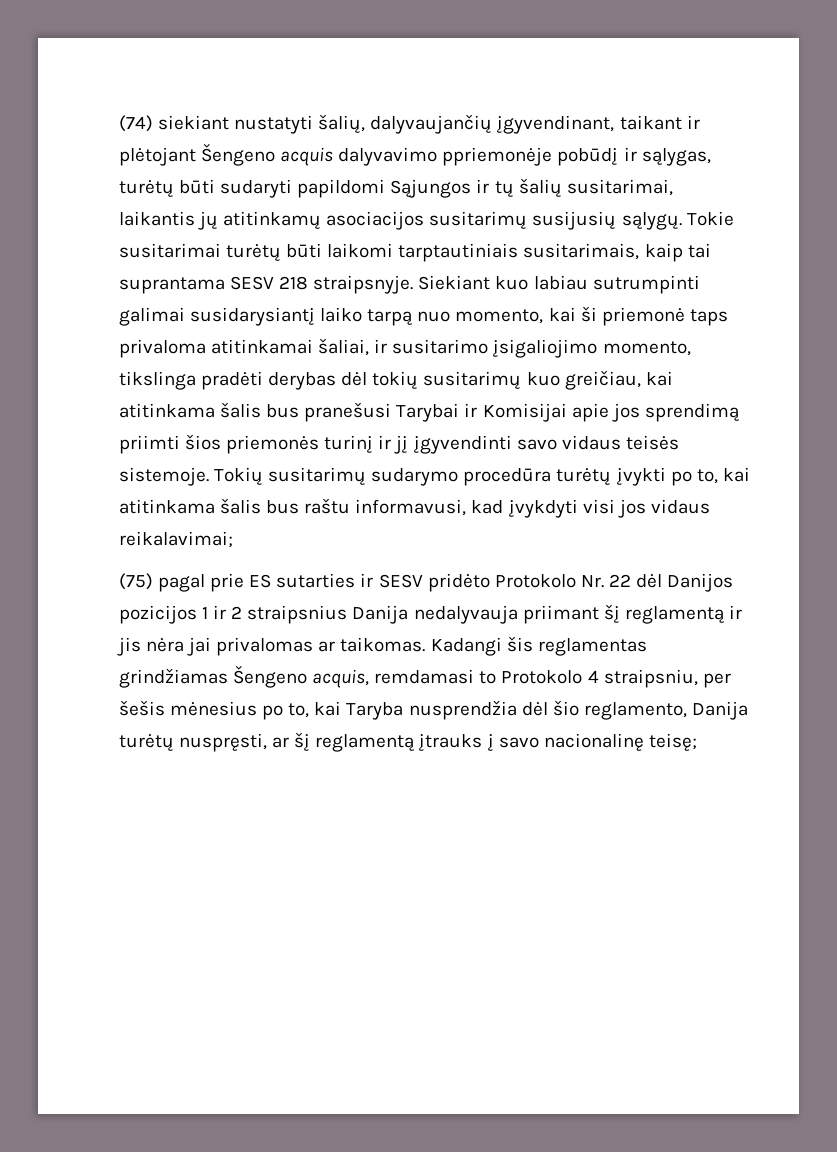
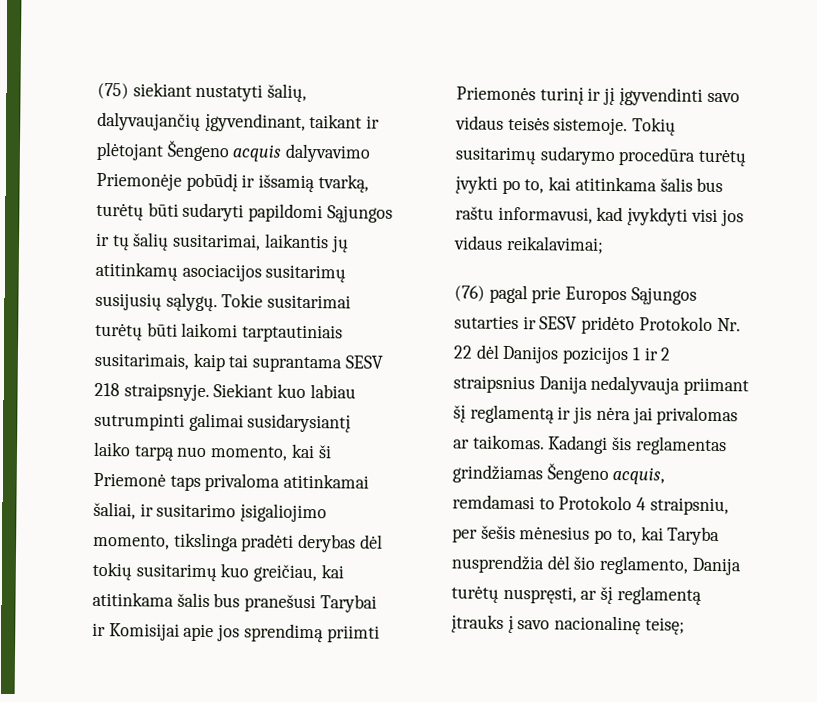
- (74) siekiant nustatyti šalių, dalyvaujančių įgyvendinant, taikant ir plėtojant Šengeno acquis dalyvavimo ppriemonėje pobūdį ir sąlygas, turėtų būti sudaryti papildomi Sąjungos ir tų šalių susitarimai, laikantis jų atitinkamų asociacijos susitarimų susijusių sąlygų.
+ (75) siekiant nustatyti šalių, dalyvaujančių įgyvendinant, taikant ir plėtojant Šengeno acquis dalyvavimo Priemonėje pobūdį ir išsamią tvarką, turėtų būti sudaryti papildomi Sąjungos ir tų šalių susitarimai, laikantis jų atitinkamų asociacijos susitarimų susijusių sąlygų.
- Siekiant kuo labiau sutrumpinti galimai susidarysiantį laiko tarpą nuo momento, kai ši priemonė taps privaloma atitinkamai šaliai, ir susitarimo įsigaliojimo momento, tikslinga pradėti derybas dėl tokių susitarimų kuo greičiau, kai atitinkama šalis bus pranešusi Tarybai ir Komisijai apie jos sprendimą priimti šios priemonės turinį ir jį įgyvendinti savo vidaus teisės sistemoje.
+ Siekiant kuo labiau sutrumpinti galimai susidarysiantį laiko tarpą nuo momento, kai ši Priemonė taps privaloma atitinkamai šaliai, ir susitarimo įsigaliojimo momento, tikslinga pradėti derybas dėl tokių susitarimų kuo greičiau, kai atitinkama šalis bus pranešusi Tarybai ir Komisijai apie jos sprendimą priimti Priemonės turinį ir jį įgyvendinti savo vidaus teisės sistemoje.
- (75) pagal prie ES sutarties ir SESV pridėto Protokolo Nr. 22 dėl Danijos pozicijos 1 ir 2 straipsnius Danija nedalyvauja priimant šį reglamentą ir jis nėra jai privalomas ar taikomas.
+ (76) pagal prie Europos Sąjungos sutarties ir SESV pridėto Protokolo Nr. 22 dėl Danijos pozicijos 1 ir 2 straipsnius Danija nedalyvauja priimant šį reglamentą ir jis nėra jai privalomas ar taikomas.

